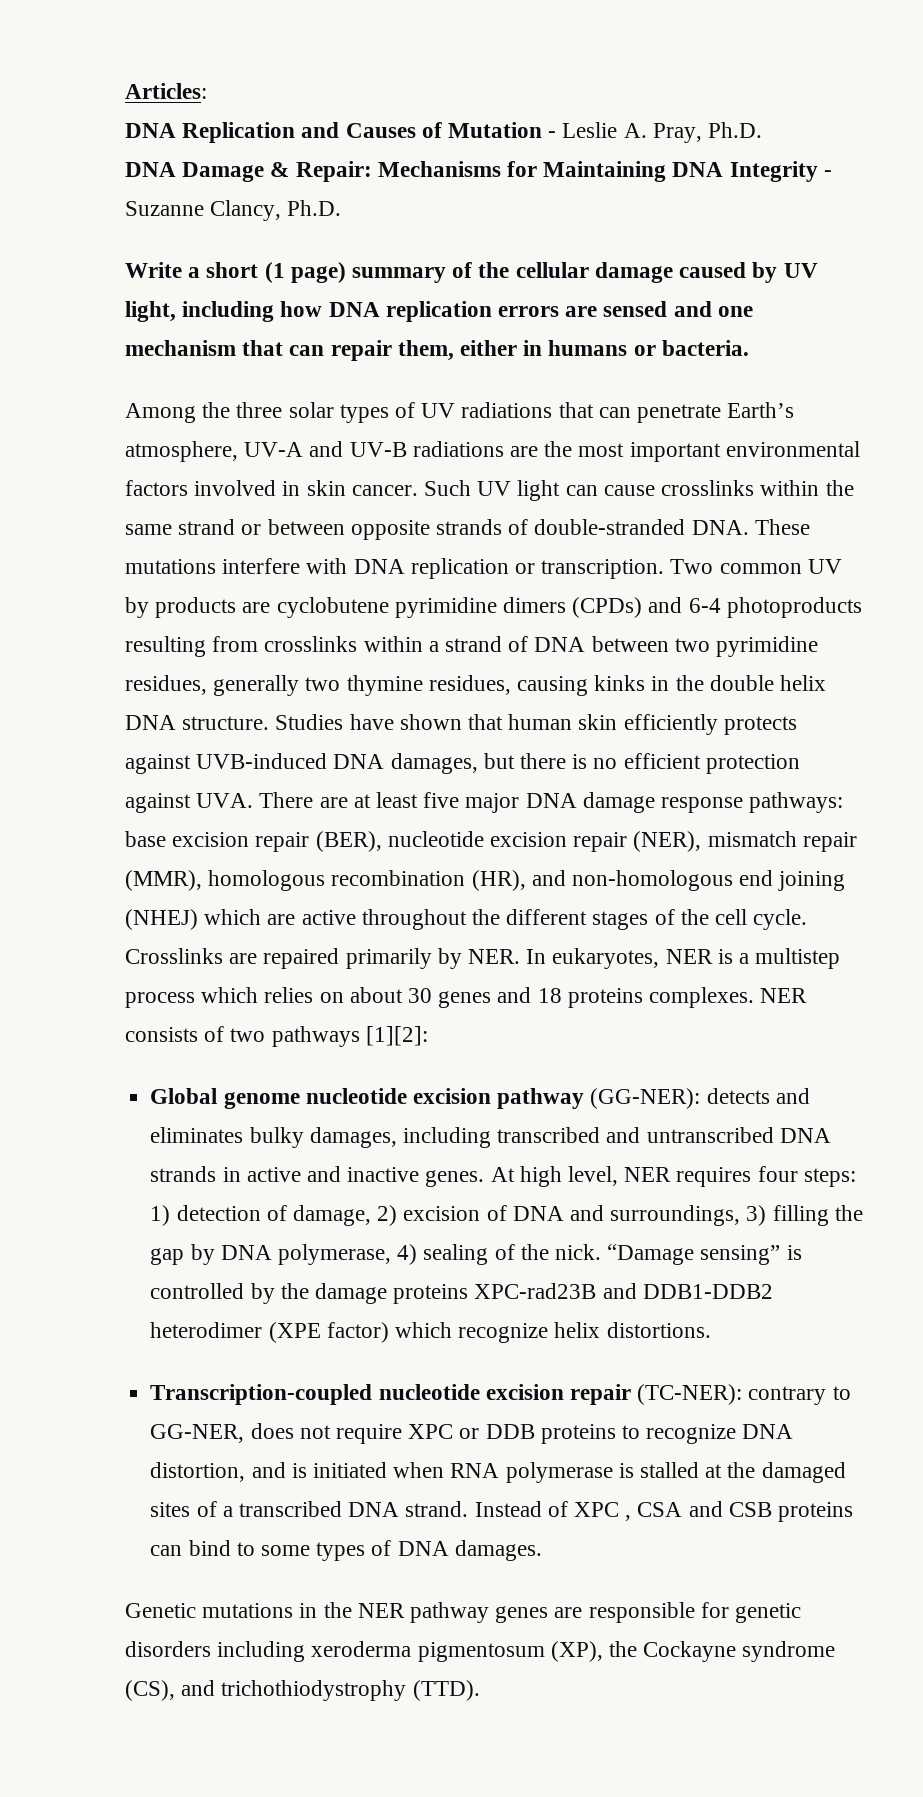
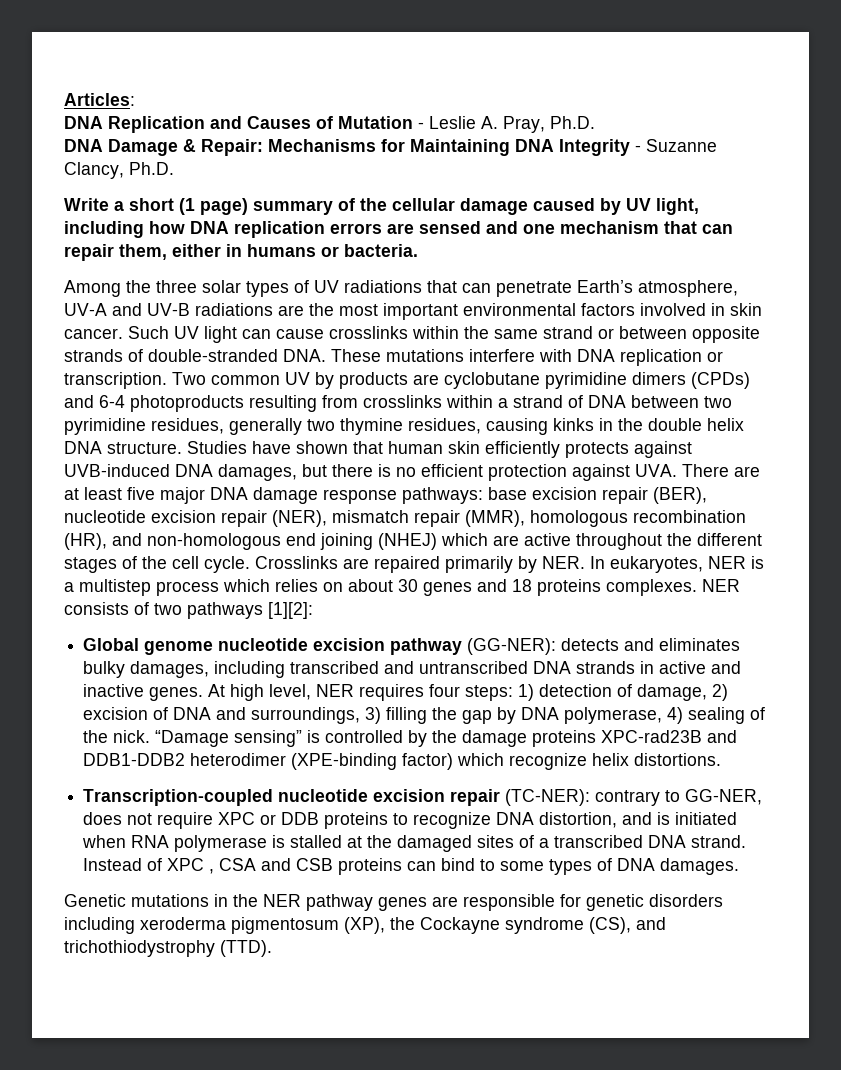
- Two common UV by products are cyclobutene pyrimidine dimers (CPDs) and 6-4 photoproducts resulting from crosslinks within a strand of DNA between two pyrimidine residues, generally two thymine residues, causing kinks in the double helix DNA structure.
+ Two common UV by products are cyclobutane pyrimidine dimers (CPDs) and 6-4 photoproducts resulting from crosslinks within a strand of DNA between two pyrimidine residues, generally two thymine residues, causing kinks in the double helix DNA structure.
- “Damage sensing” is controlled by the damage proteins XPC-rad23B and DDB1-DDB2 heterodimer (XPE factor) which recognize helix distortions.
+ “Damage sensing” is controlled by the damage proteins XPC-rad23B and DDB1-DDB2 heterodimer (XPE-binding factor) which recognize helix distortions.

